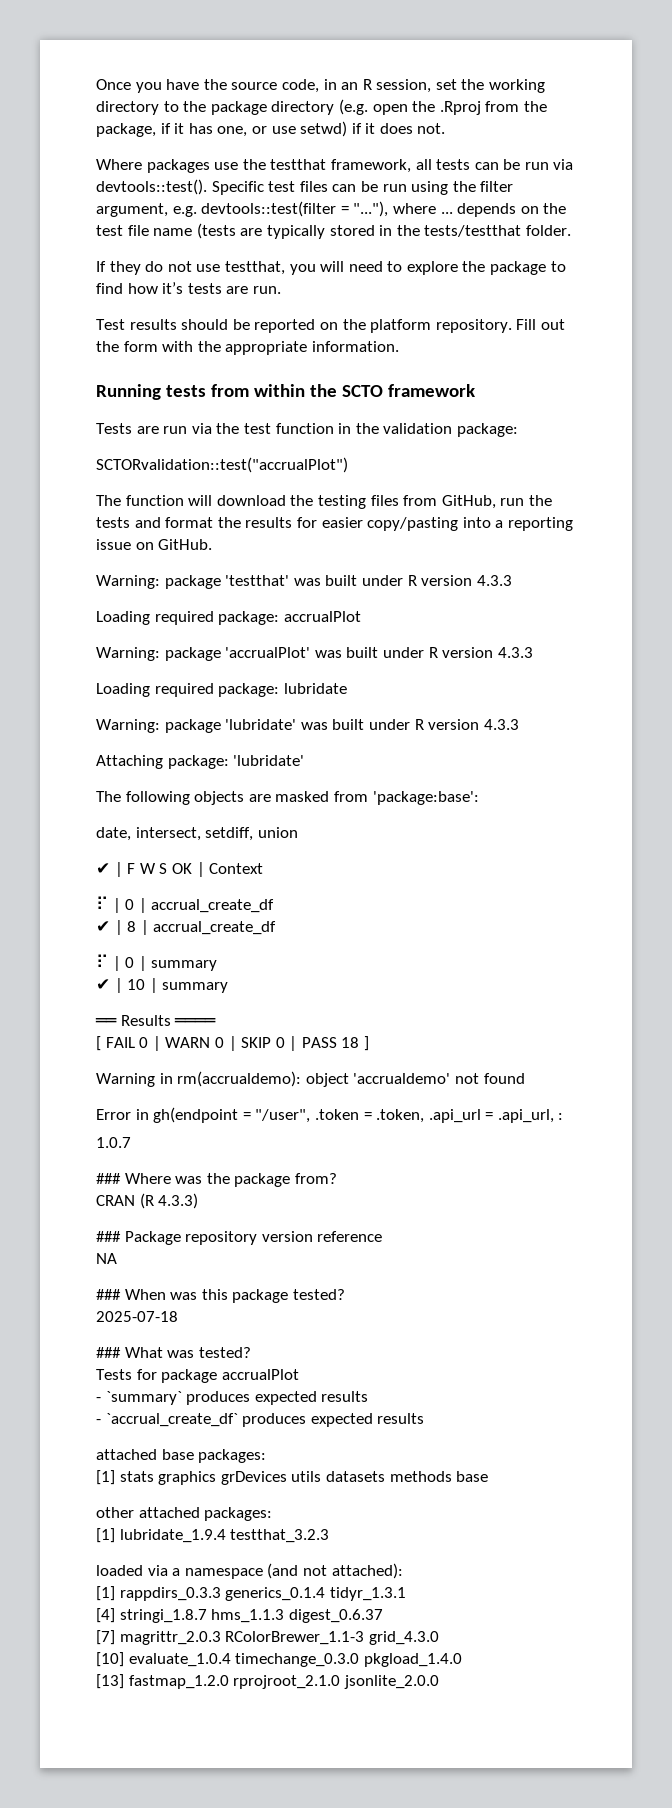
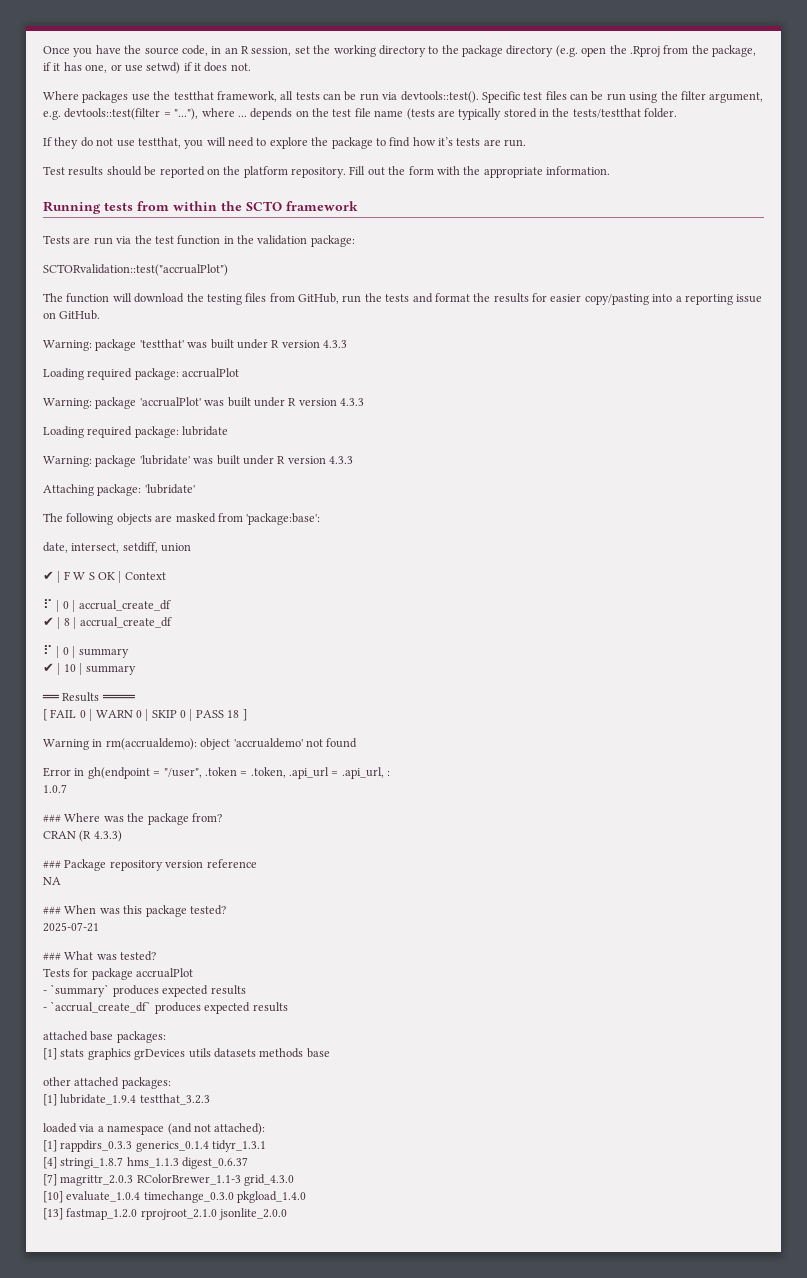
- 2025-07-18
+ 2025-07-21

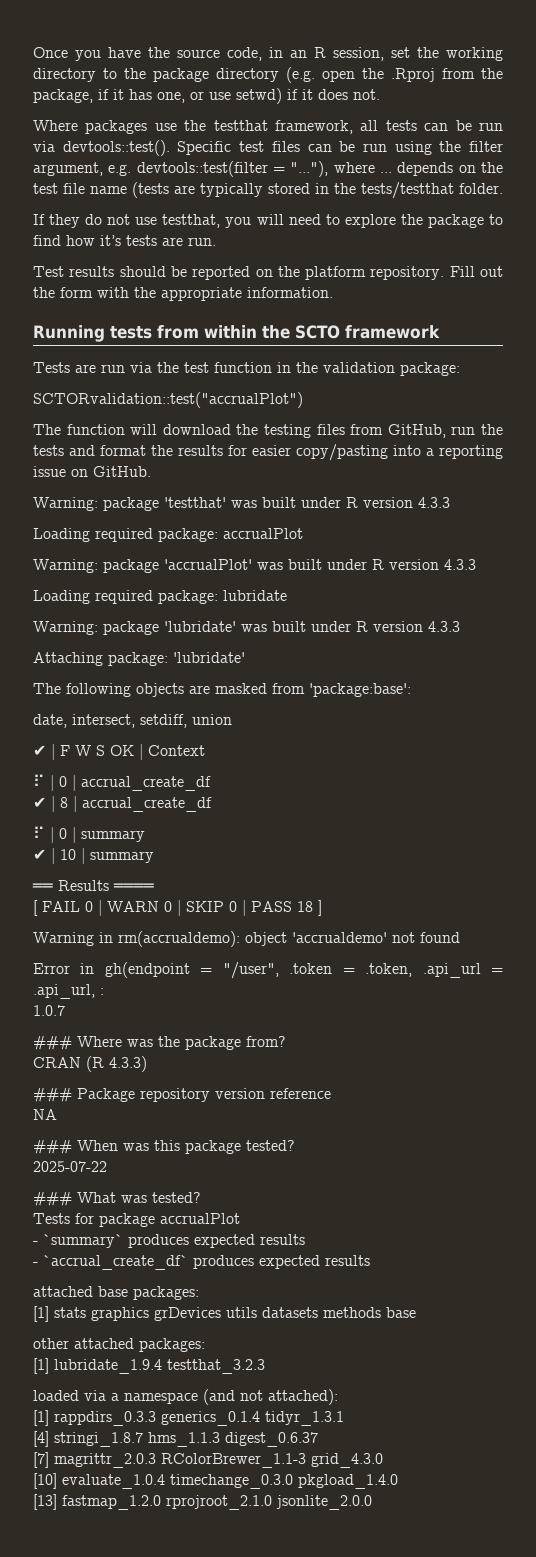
- 2025-07-21
+ 2025-07-22

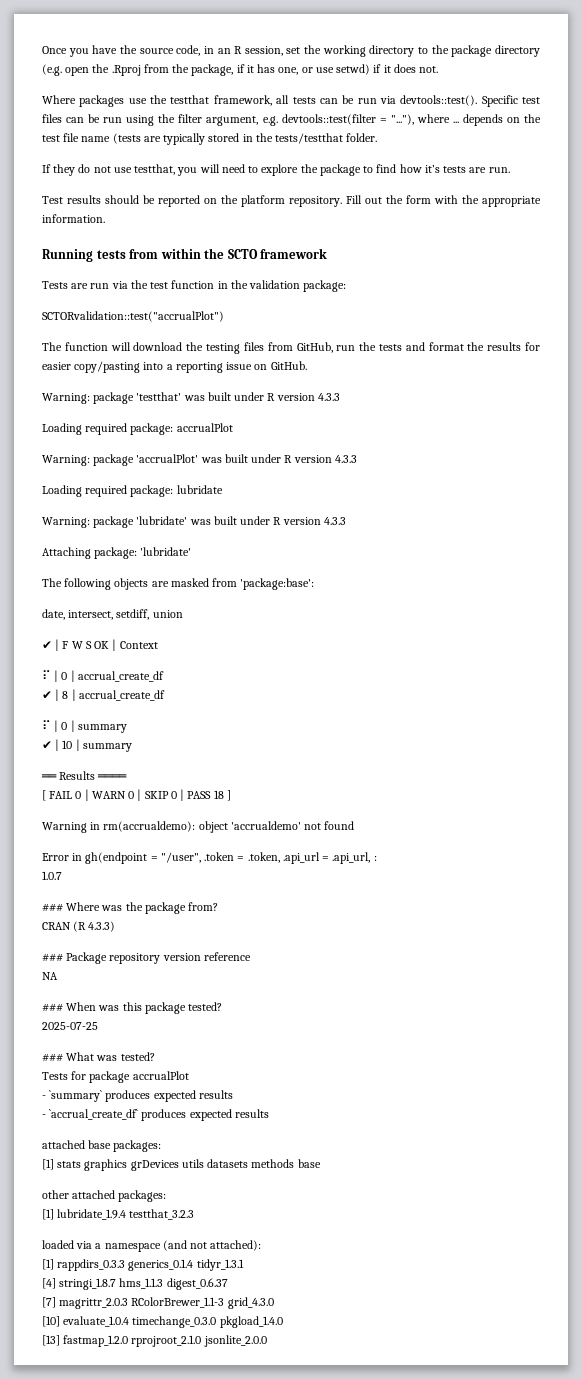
- 2025-07-22
+ 2025-07-25

